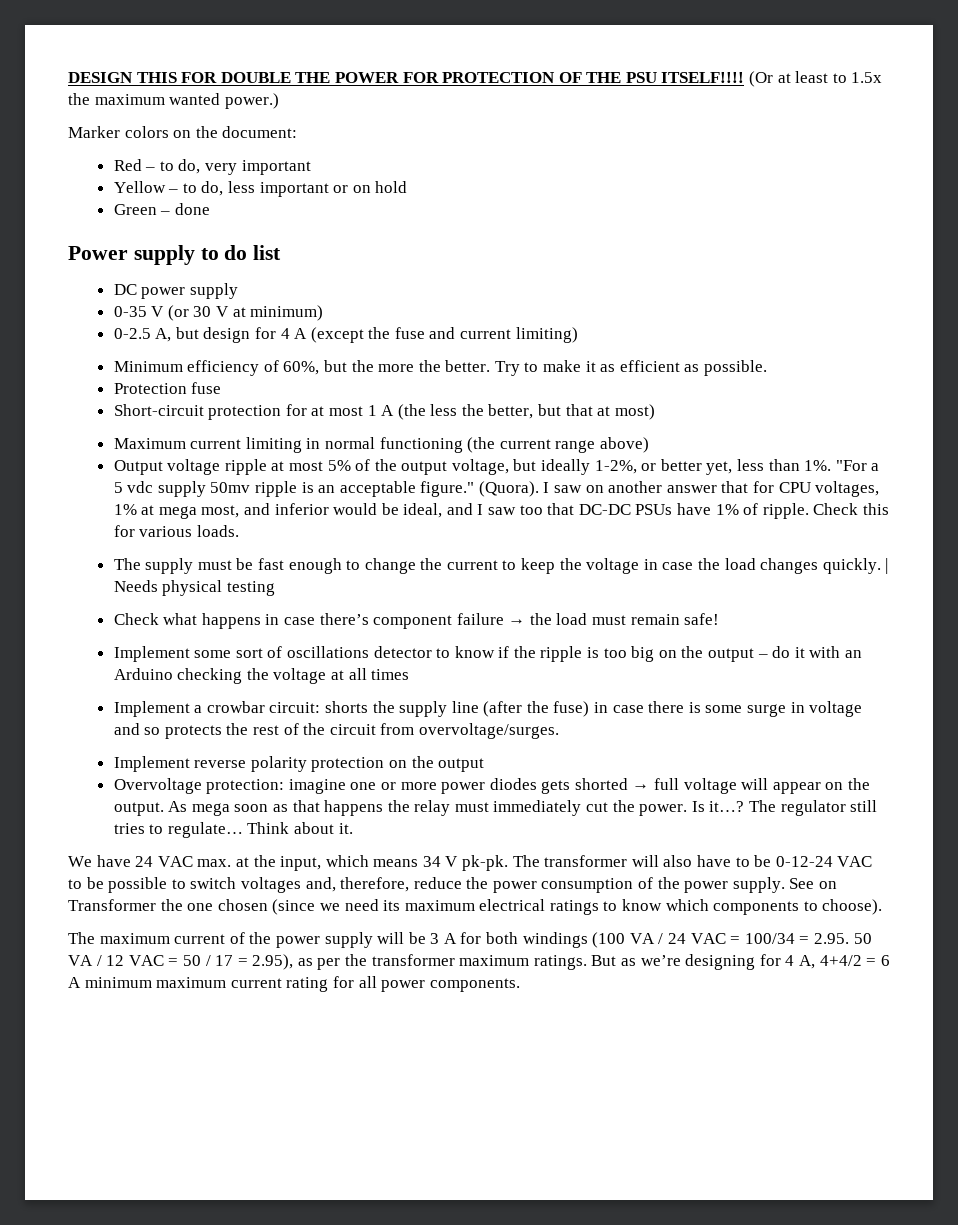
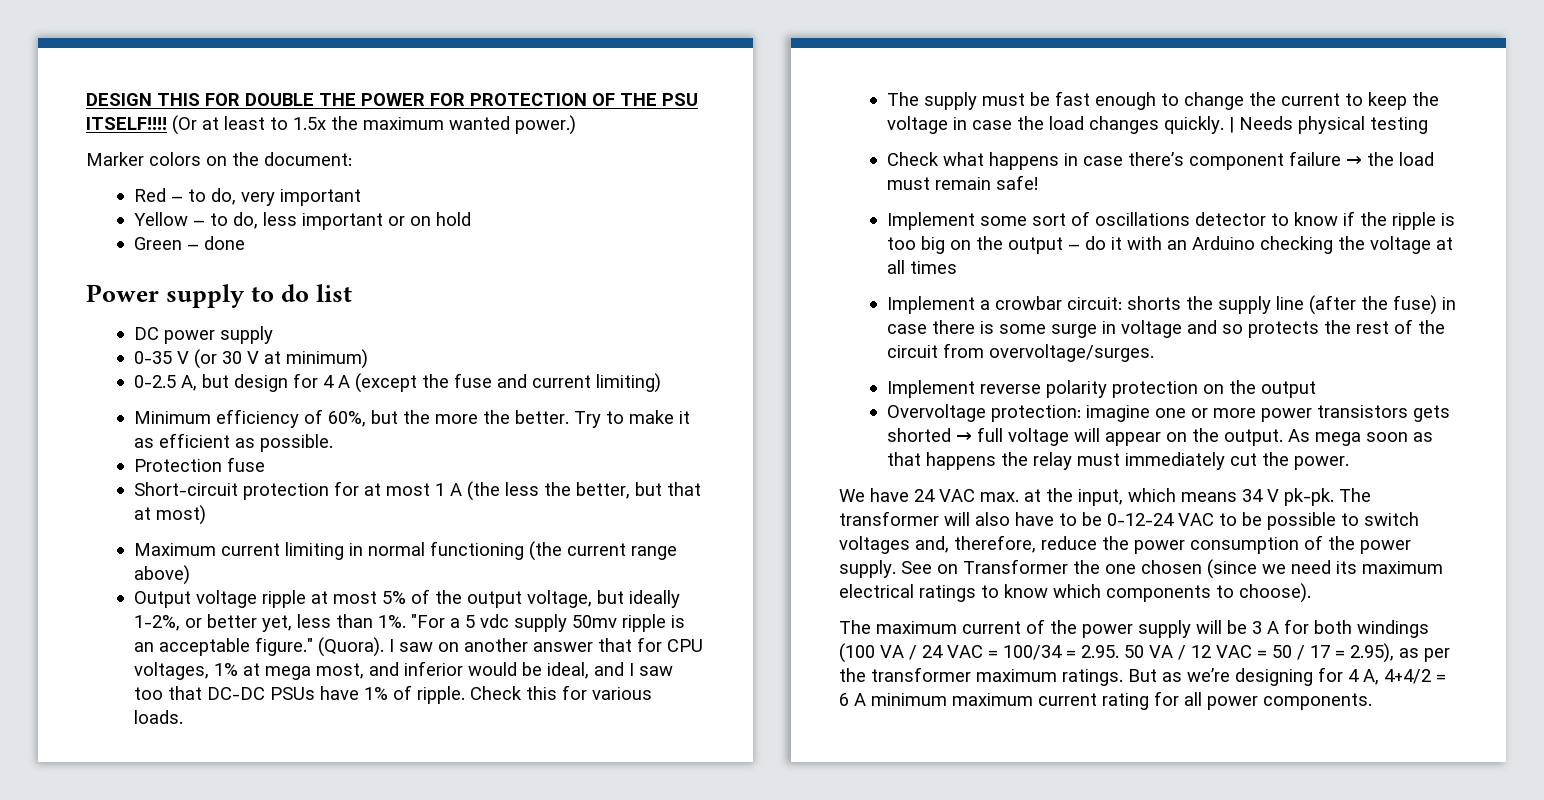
- Overvoltage protection: imagine one or more power diodes gets shorted → full voltage will appear on the output.
+ Overvoltage protection: imagine one or more power transistors gets shorted → full voltage will appear on the output.
- Is it…? The regulator still tries to regulate… Think about it.

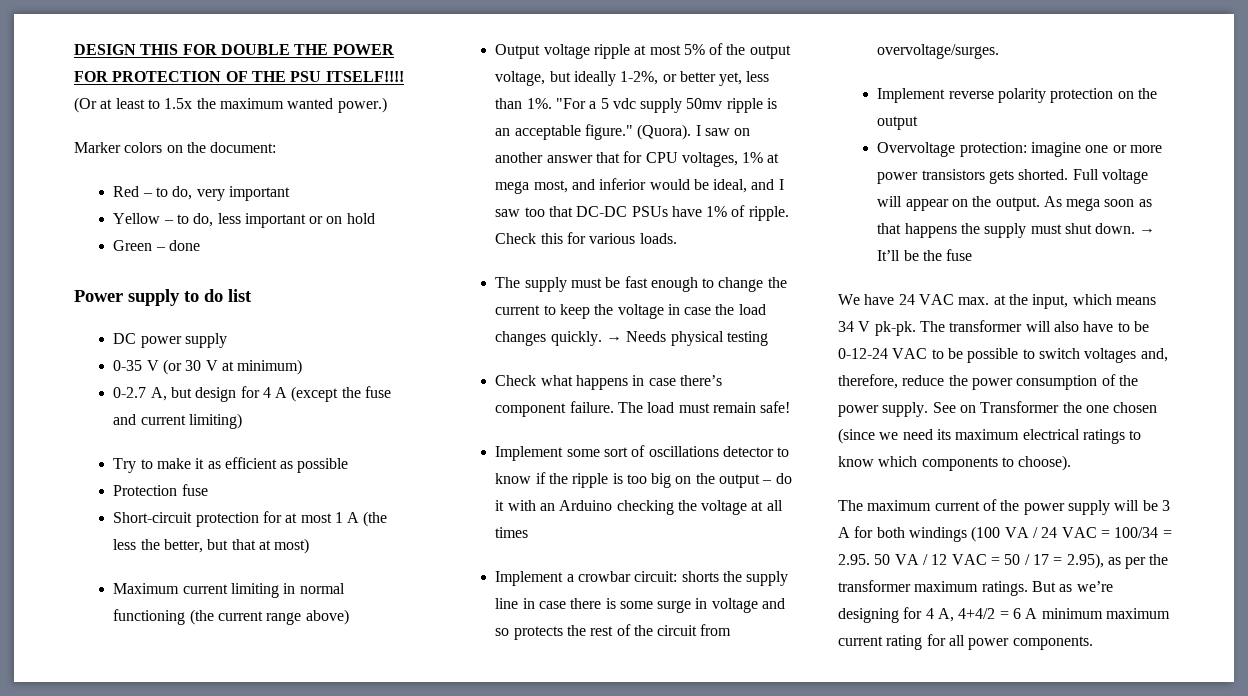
- 0-2.5 A, but design for 4 A (except the fuse and current limiting)
+ 0-2.7 A, but design for 4 A (except the fuse and current limiting)
- Minimum efficiency of 60%, but the more the better. Try to make it as efficient as possible.
+ Try to make it as efficient as possible
- | Needs physical testing
+ → Needs physical testing
- Check what happens in case there’s component failure → the load must remain safe!
+ Check what happens in case there’s component failure. The load must remain safe!
- Implement a crowbar circuit: shorts the supply line (after the fuse) in case there is some surge in voltage and so protects the rest of the circuit from overvoltage/surges.
+ Implement a crowbar circuit: shorts the supply line in case there is some surge in voltage and so protects the rest of the circuit from overvoltage/surges.
- Overvoltage protection: imagine one or more power transistors gets shorted → full voltage will appear on the output.
+ Overvoltage protection: imagine one or more power transistors gets shorted. Full voltage will appear on the output.
- As mega soon as that happens the relay must immediately cut the power.
+ As mega soon as that happens the supply must shut down. → It’ll be the fuse

